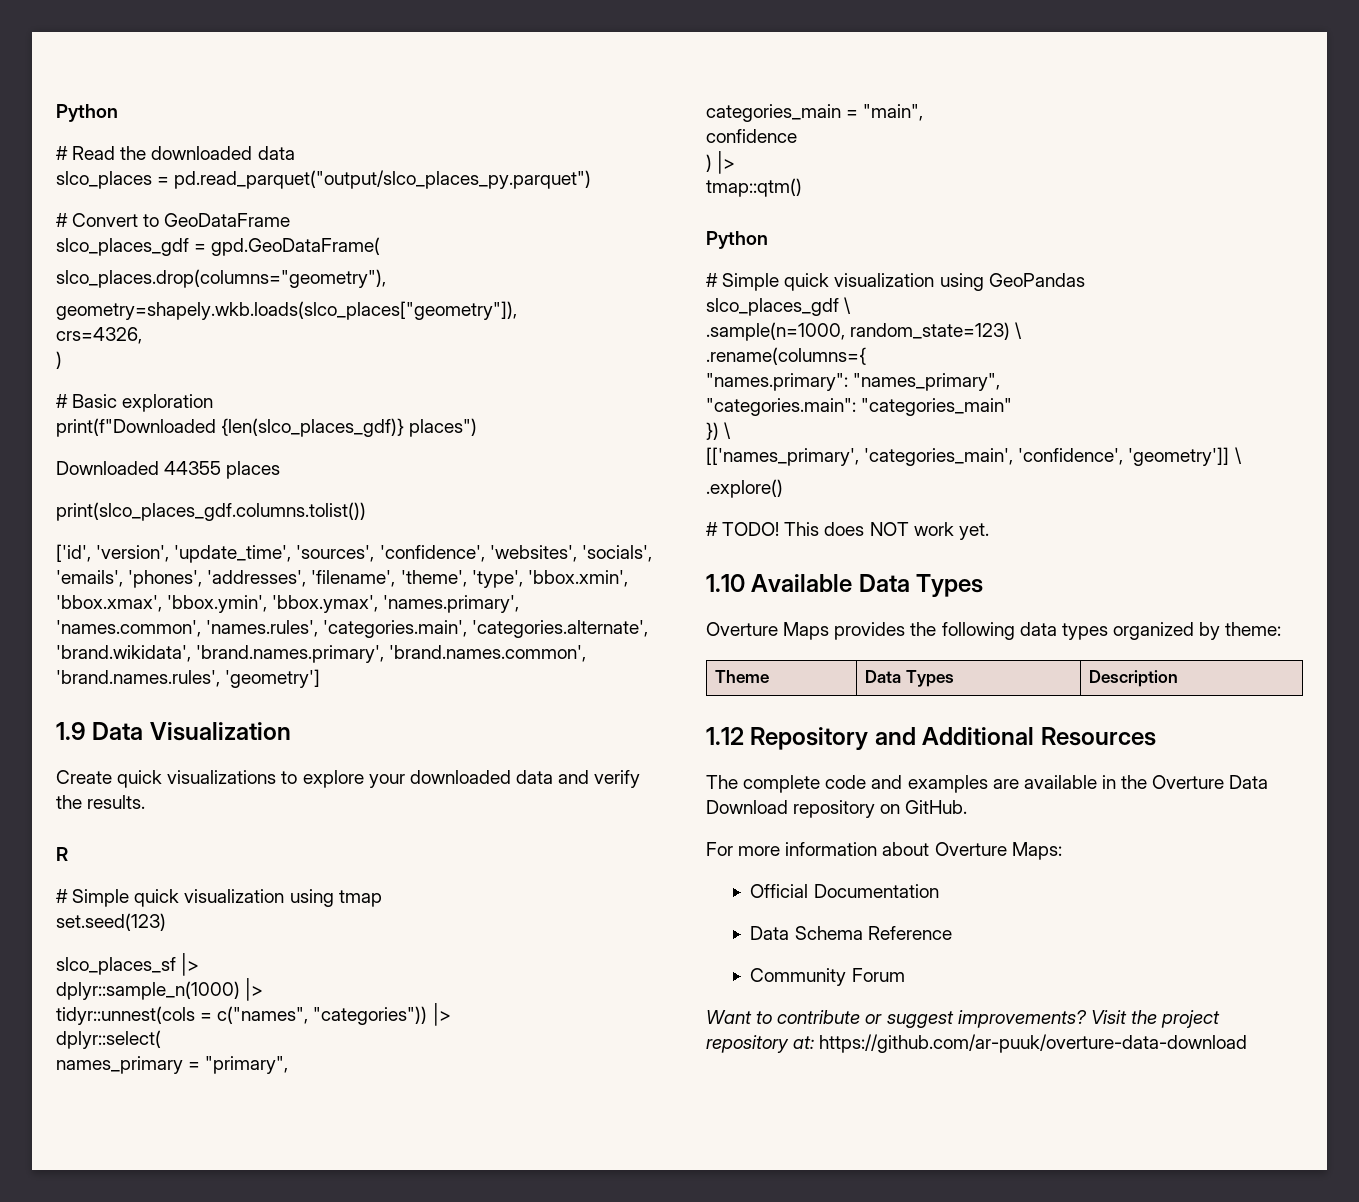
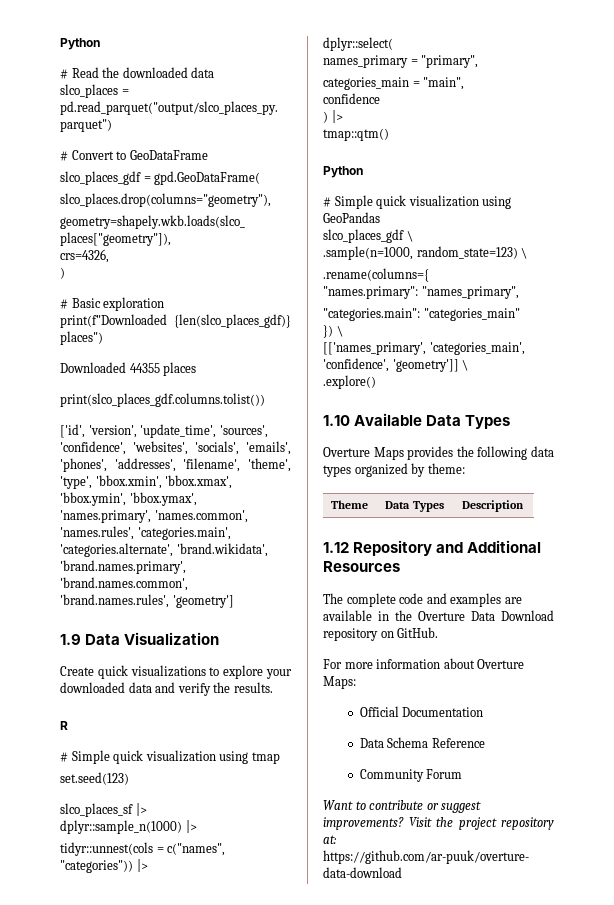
- # TODO! This does NOT work yet.

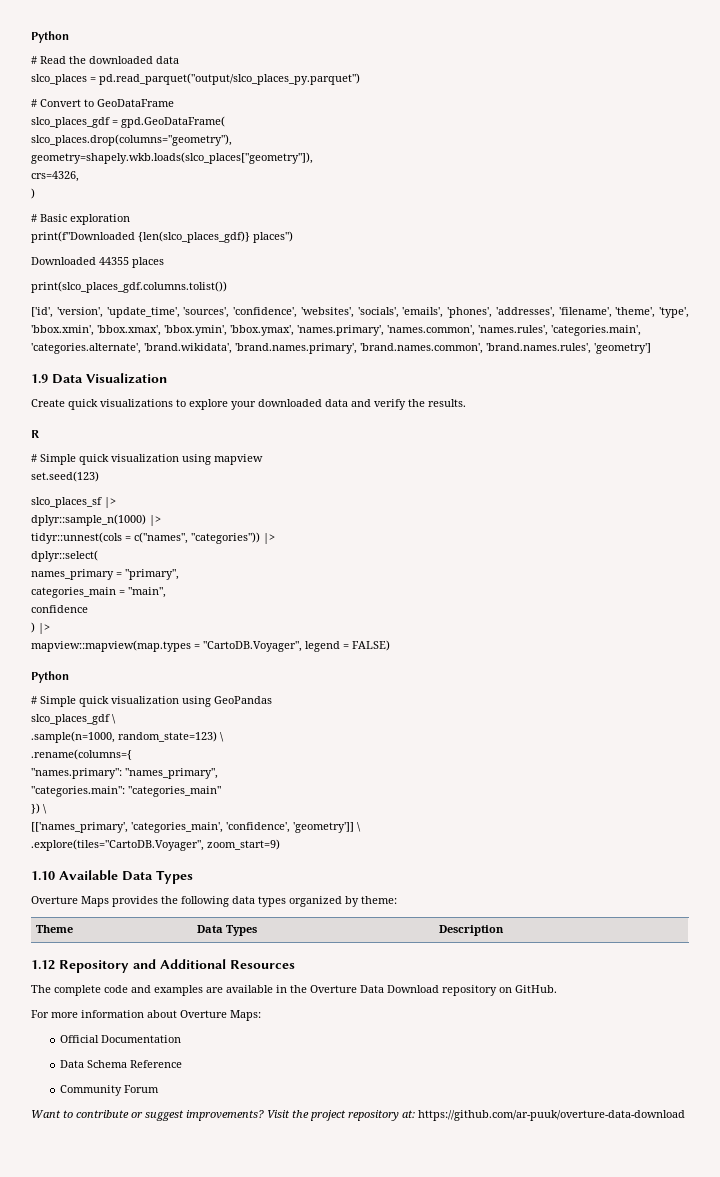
- # Simple quick visualization using tmap
+ # Simple quick visualization using mapview
- tmap::qtm()
+ mapview::mapview(map.types = "CartoDB.Voyager", legend = FALSE)
- .explore()
+ .explore(tiles="CartoDB.Voyager", zoom_start=9)

